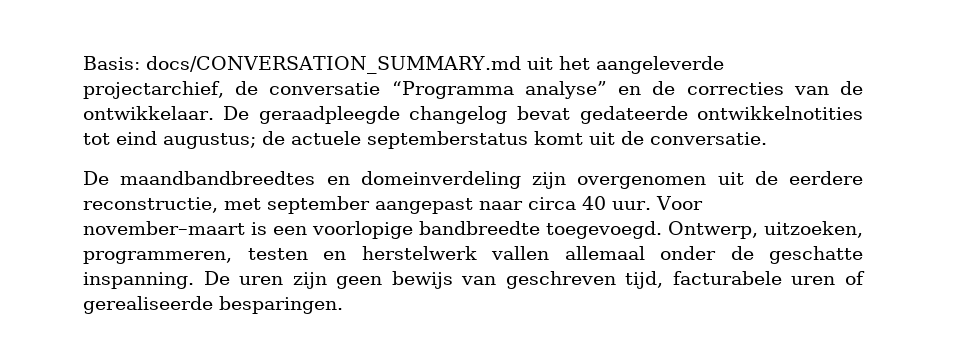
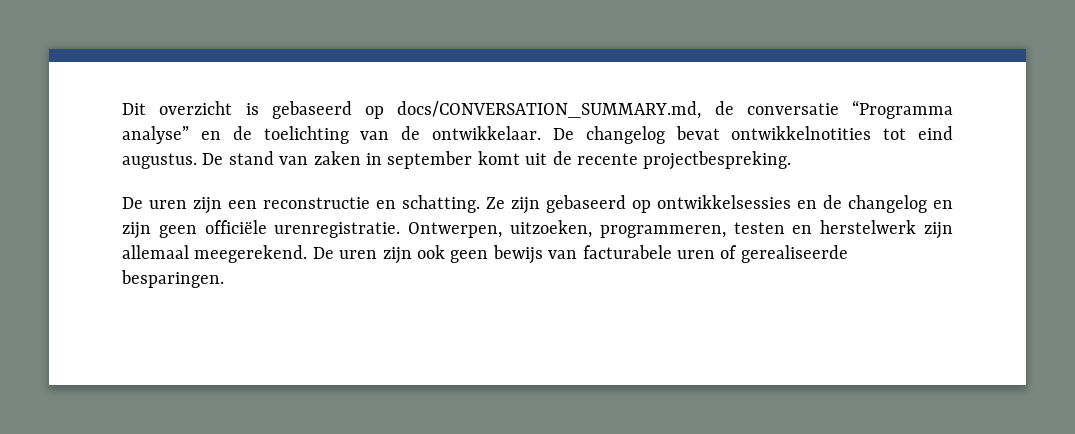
- Basis: docs/CONVERSATION_SUMMARY.md uit het aangeleverde projectarchief, de conversatie “Programma analyse” en de correcties van de ontwikkelaar.
+ Dit overzicht is gebaseerd op docs/CONVERSATION_SUMMARY.md, de conversatie “Programma analyse” en de toelichting van de ontwikkelaar.
- De geraadpleegde changelog bevat gedateerde ontwikkelnotities tot eind augustus; de actuele septemberstatus komt uit de conversatie.
- De maandbandbreedtes en domeinverdeling zijn overgenomen uit de eerdere reconstructie, met september aangepast naar circa 40 uur. Voor november–maart is een voorlopige bandbreedte toegevoegd. Ontwerp, uitzoeken, programmeren, testen en herstelwerk vallen allemaal onder de geschatte inspanning. De uren zijn geen bewijs van geschreven tijd, facturabele uren of gerealiseerde besparingen.
+ De changelog bevat ontwikkelnotities tot eind augustus. De stand van zaken in september komt uit de recente projectbespreking.
+ De uren zijn een reconstructie en schatting. Ze zijn gebaseerd op ontwikkelsessies en de changelog en zijn geen officiële urenregistratie. Ontwerpen, uitzoeken, programmeren, testen en herstelwerk zijn allemaal meegerekend. De uren zijn ook geen bewijs van facturabele uren of gerealiseerde besparingen.

